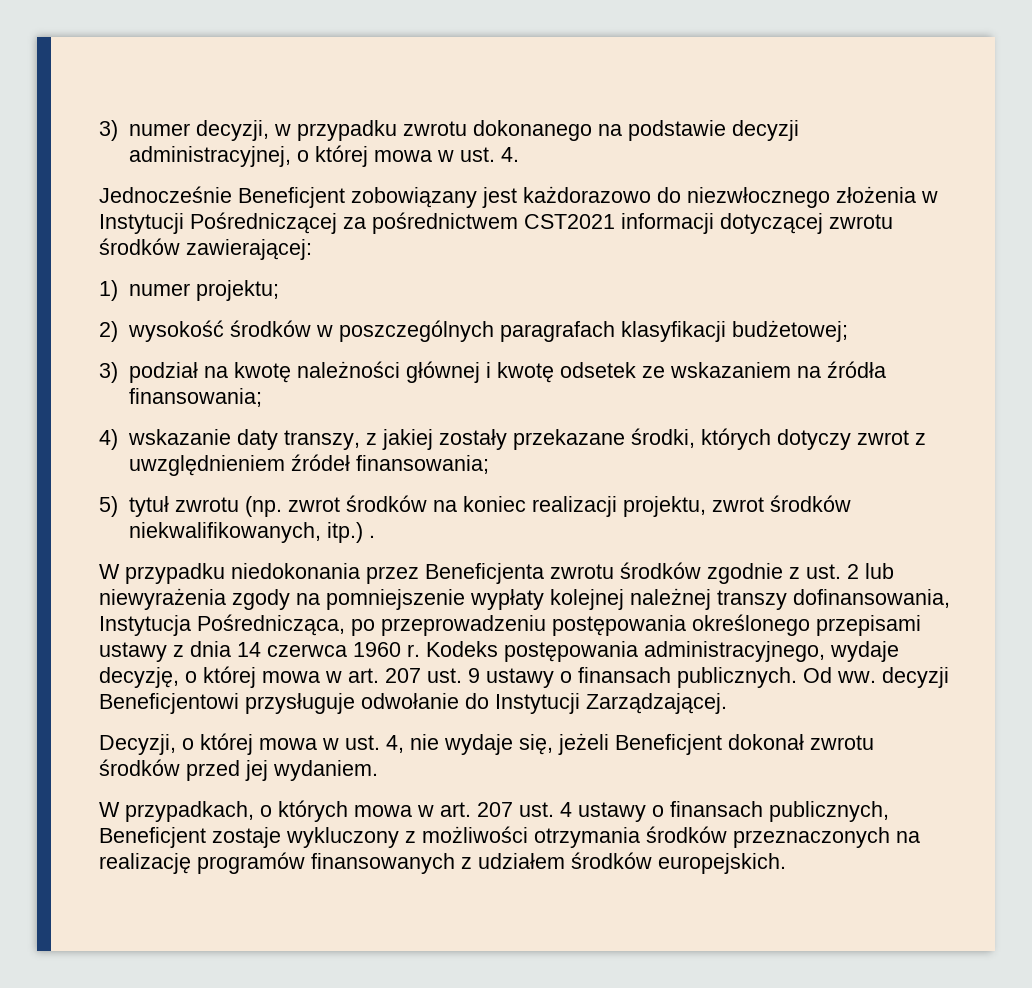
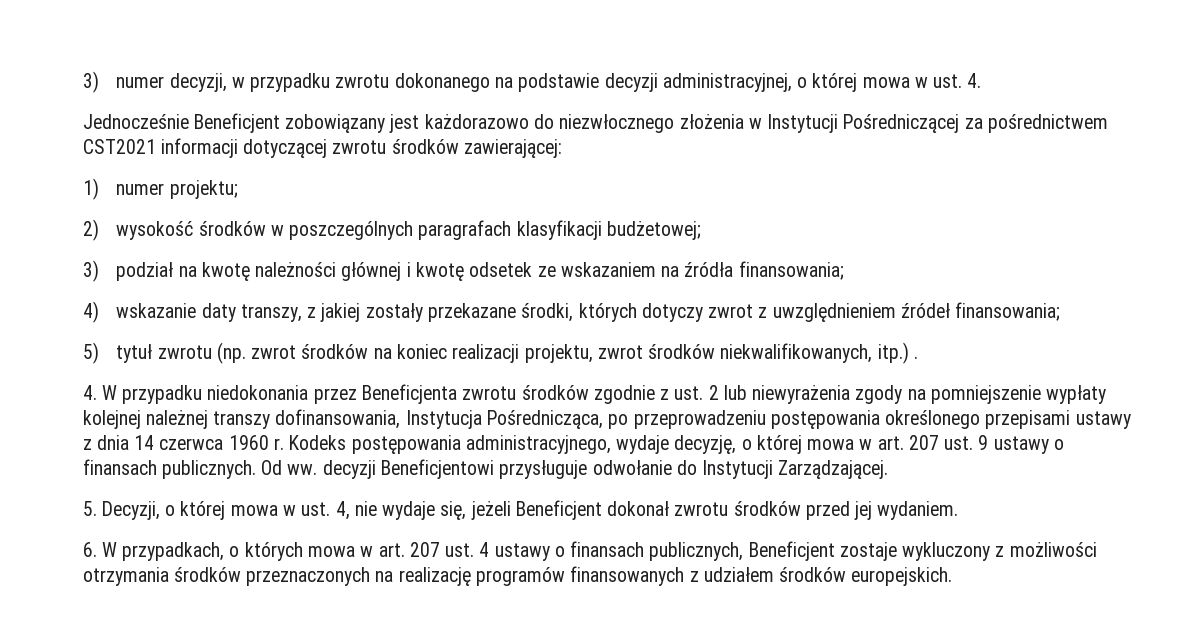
- W przypadku niedokonania przez Beneficjenta zwrotu środków zgodnie z ust. 2 lub niewyrażenia zgody na pomniejszenie wypłaty kolejnej należnej transzy dofinansowania, Instytucja Pośrednicząca, po przeprowadzeniu postępowania określonego przepisami ustawy z dnia 14 czerwca 1960 r.
+ 4. W przypadku niedokonania przez Beneficjenta zwrotu środków zgodnie z ust. 2 lub niewyrażenia zgody na pomniejszenie wypłaty kolejnej należnej transzy dofinansowania, Instytucja Pośrednicząca, po przeprowadzeniu postępowania określonego przepisami ustawy z dnia 14 czerwca 1960 r.
- Decyzji, o której mowa w ust. 4, nie wydaje się, jeżeli Beneficjent dokonał zwrotu środków przed jej wydaniem.
+ 5. Decyzji, o której mowa w ust. 4, nie wydaje się, jeżeli Beneficjent dokonał zwrotu środków przed jej wydaniem.
- W przypadkach, o których mowa w art. 207 ust. 4 ustawy o finansach publicznych, Beneficjent zostaje wykluczony z możliwości otrzymania środków przeznaczonych na realizację programów finansowanych z udziałem środków europejskich.
+ 6. W przypadkach, o których mowa w art. 207 ust. 4 ustawy o finansach publicznych, Beneficjent zostaje wykluczony z możliwości otrzymania środków przeznaczonych na realizację programów finansowanych z udziałem środków europejskich.

